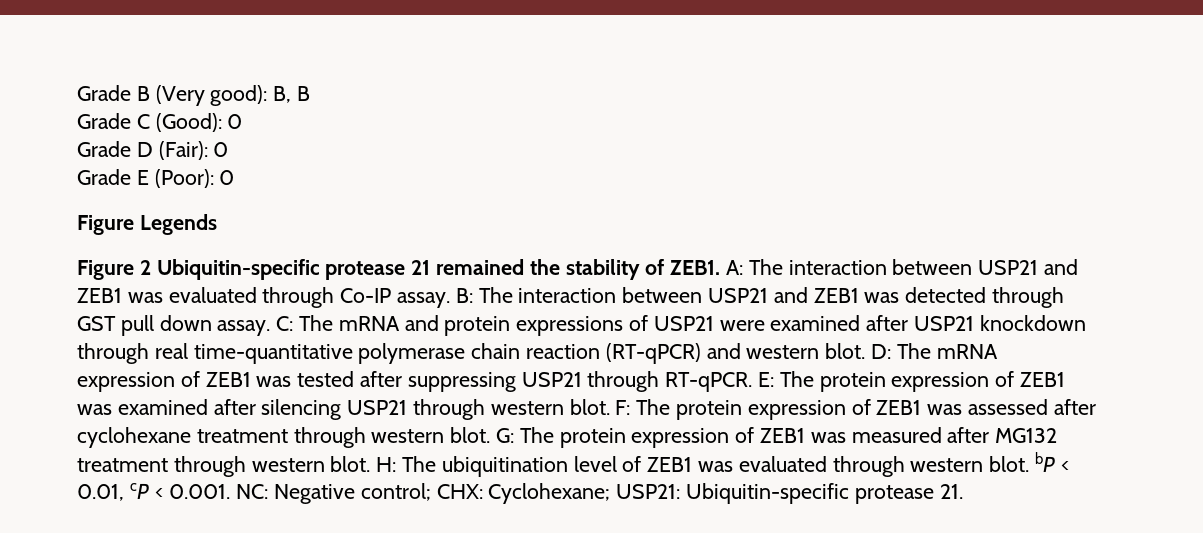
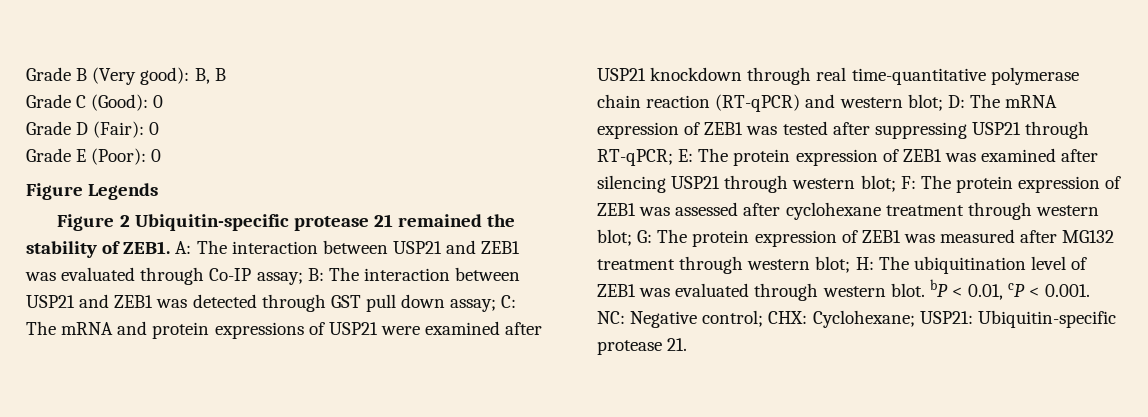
- The interaction between USP21 and ZEB1 was evaluated through Co-IP assay.
+ The interaction between USP21 and ZEB1 was evaluated through Co-IP assay;
- The interaction between USP21 and ZEB1 was detected through GST pull down assay.
+ The interaction between USP21 and ZEB1 was detected through GST pull down assay;
- The mRNA and protein expressions of USP21 were examined after USP21 knockdown through real time-quantitative polymerase chain reaction (RT-qPCR) and western blot.
+ The mRNA and protein expressions of USP21 were examined after USP21 knockdown through real time-quantitative polymerase chain reaction (RT-qPCR) and western blot;
- The mRNA expression of ZEB1 was tested after suppressing USP21 through RT-qPCR.
+ The mRNA expression of ZEB1 was tested after suppressing USP21 through RT-qPCR;
- The protein expression of ZEB1 was examined after silencing USP21 through western blot.
+ The protein expression of ZEB1 was examined after silencing USP21 through western blot;
- The protein expression of ZEB1 was assessed after cyclohexane treatment through western blot.
+ The protein expression of ZEB1 was assessed after cyclohexane treatment through western blot;
- The protein expression of ZEB1 was measured after MG132 treatment through western blot.
+ The protein expression of ZEB1 was measured after MG132 treatment through western blot;

